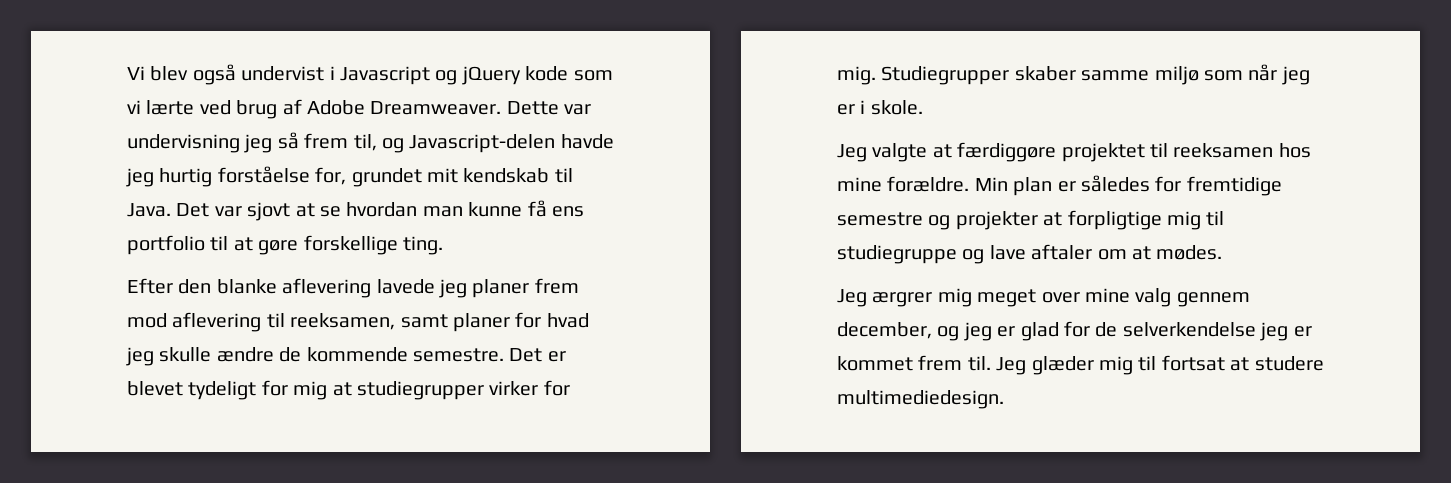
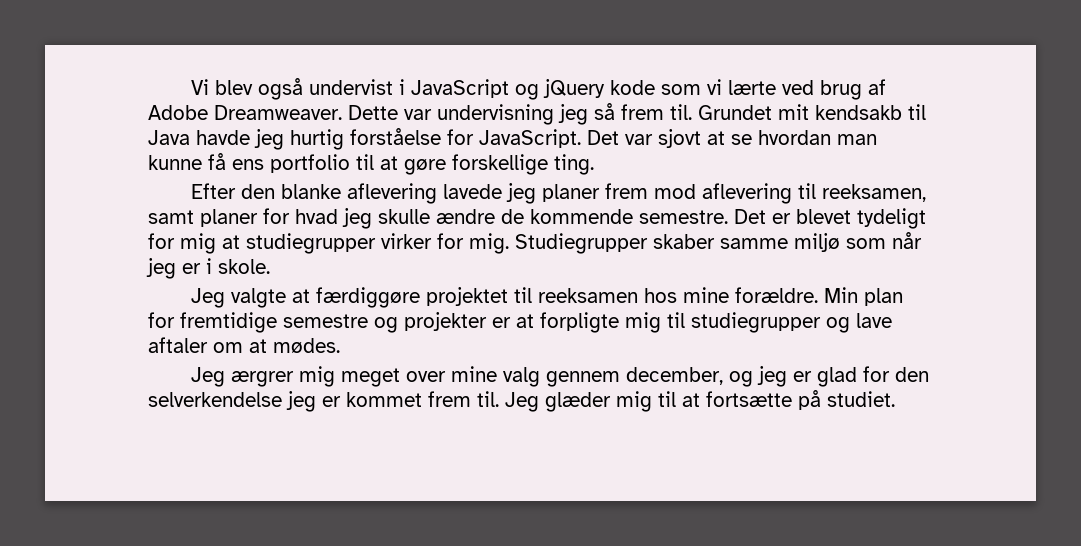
- Vi blev også undervist i Javascript og jQuery kode som vi lærte ved brug af Adobe Dreamweaver.
+ Vi blev også undervist i JavaScript og jQuery kode som vi lærte ved brug af Adobe Dreamweaver.
- Dette var undervisning jeg så frem til, og Javascript-delen havde jeg hurtig forståelse for, grundet mit kendskab til Java.
+ Dette var undervisning jeg så frem til. Grundet mit kendsakb til Java havde jeg hurtig forståelse for JavaScript.
- Min plan er således for fremtidige semestre og projekter at forpligtige mig til studiegruppe og lave aftaler om at mødes.
+ Min plan for fremtidige semestre og projekter er at forpligte mig til studiegrupper og lave aftaler om at mødes.
- Jeg ærgrer mig meget over mine valg gennem december, og jeg er glad for de selverkendelse jeg er kommet frem til.
+ Jeg ærgrer mig meget over mine valg gennem december, og jeg er glad for den selverkendelse jeg er kommet frem til.
- Jeg glæder mig til fortsat at studere multimediedesign.
+ Jeg glæder mig til at fortsætte på studiet.

